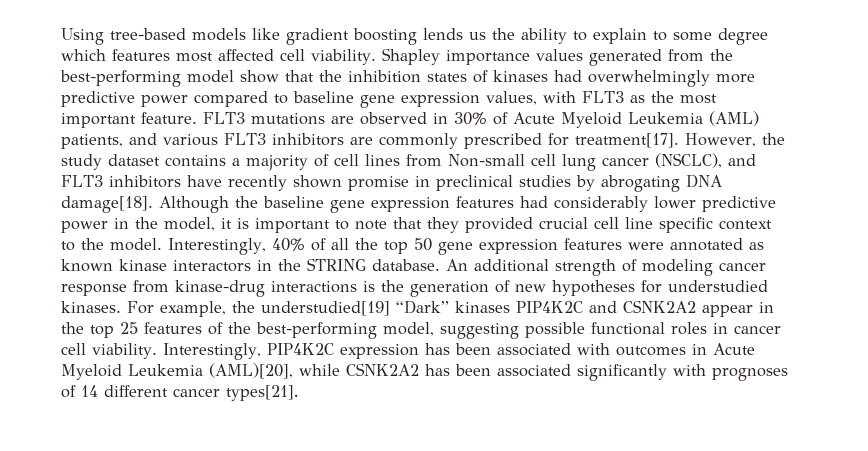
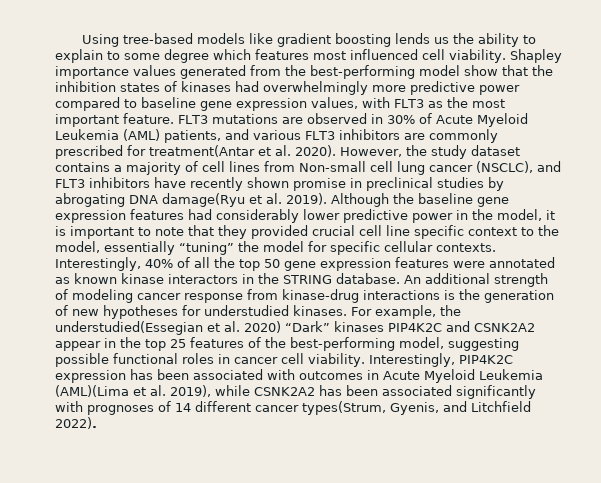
- Using tree-based models like gradient boosting lends us the ability to explain to some degree which features most affected cell viability.
+ Using tree-based models like gradient boosting lends us the ability to explain to some degree which features most influenced cell viability.
- FLT3 mutations are observed in 30% of Acute Myeloid Leukemia (AML) patients, and various FLT3 inhibitors are commonly prescribed for treatment[17].
+ FLT3 mutations are observed in 30% of Acute Myeloid Leukemia (AML) patients, and various FLT3 inhibitors are commonly prescribed for treatment(Antar et al. 2020).
- However, the study dataset contains a majority of cell lines from Non-small cell lung cancer (NSCLC), and FLT3 inhibitors have recently shown promise in preclinical studies by abrogating DNA damage[18].
+ However, the study dataset contains a majority of cell lines from Non-small cell lung cancer (NSCLC), and FLT3 inhibitors have recently shown promise in preclinical studies by abrogating DNA damage(Ryu et al. 2019).
- Although the baseline gene expression features had considerably lower predictive power in the model, it is important to note that they provided crucial cell line specific context to the model.
+ Although the baseline gene expression features had considerably lower predictive power in the model, it is important to note that they provided crucial cell line specific context to the model, essentially “tuning” the model for specific cellular contexts.
- For example, the understudied[19] “Dark” kinases PIP4K2C and CSNK2A2 appear in the top 25 features of the best-performing model, suggesting possible functional roles in cancer cell viability.
+ For example, the understudied(Essegian et al. 2020) “Dark” kinases PIP4K2C and CSNK2A2 appear in the top 25 features of the best-performing model, suggesting possible functional roles in cancer cell viability.
- Interestingly, PIP4K2C expression has been associated with outcomes in Acute Myeloid Leukemia (AML)[20], while CSNK2A2 has been associated significantly with prognoses of 14 different cancer types[21].
+ Interestingly, PIP4K2C expression has been associated with outcomes in Acute Myeloid Leukemia (AML)(Lima et al. 2019), while CSNK2A2 has been associated significantly with prognoses of 14 different cancer types(Strum, Gyenis, and Litchfield 2022).

